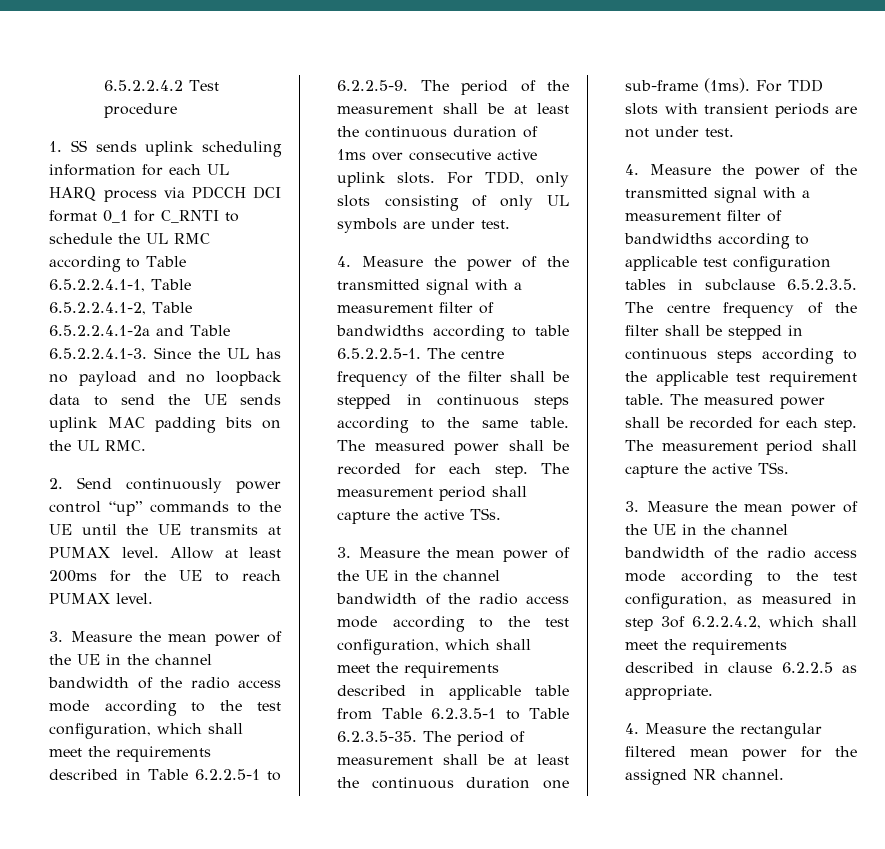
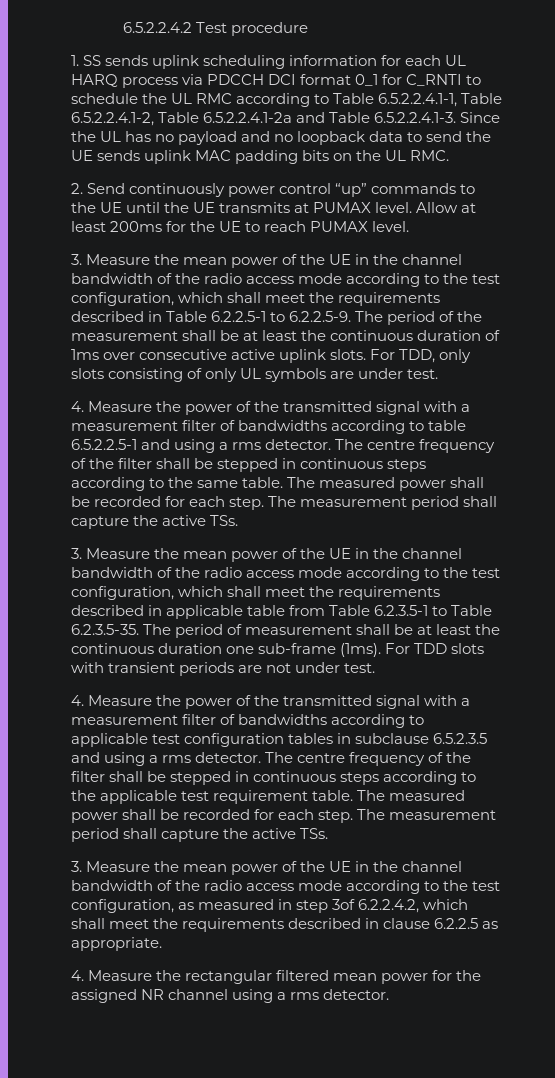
- 4. Measure the power of the transmitted signal with a measurement filter of bandwidths according to table 6.5.2.2.5-1. The centre frequency of the filter shall be stepped in continuous steps according to the same table.
+ 4. Measure the power of the transmitted signal with a measurement filter of bandwidths according to table 6.5.2.2.5-1 and using a rms detector. The centre frequency of the filter shall be stepped in continuous steps according to the same table.
- 4. Measure the power of the transmitted signal with a measurement filter of bandwidths according to applicable test configuration tables in subclause 6.5.2.3.5. The centre frequency of the filter shall be stepped in continuous steps according to the applicable test requirement table.
+ 4. Measure the power of the transmitted signal with a measurement filter of bandwidths according to applicable test configuration tables in subclause 6.5.2.3.5 and using a rms detector. The centre frequency of the filter shall be stepped in continuous steps according to the applicable test requirement table.
- 4. Measure the rectangular filtered mean power for the assigned NR channel.
+ 4. Measure the rectangular filtered mean power for the assigned NR channel using a rms detector.

